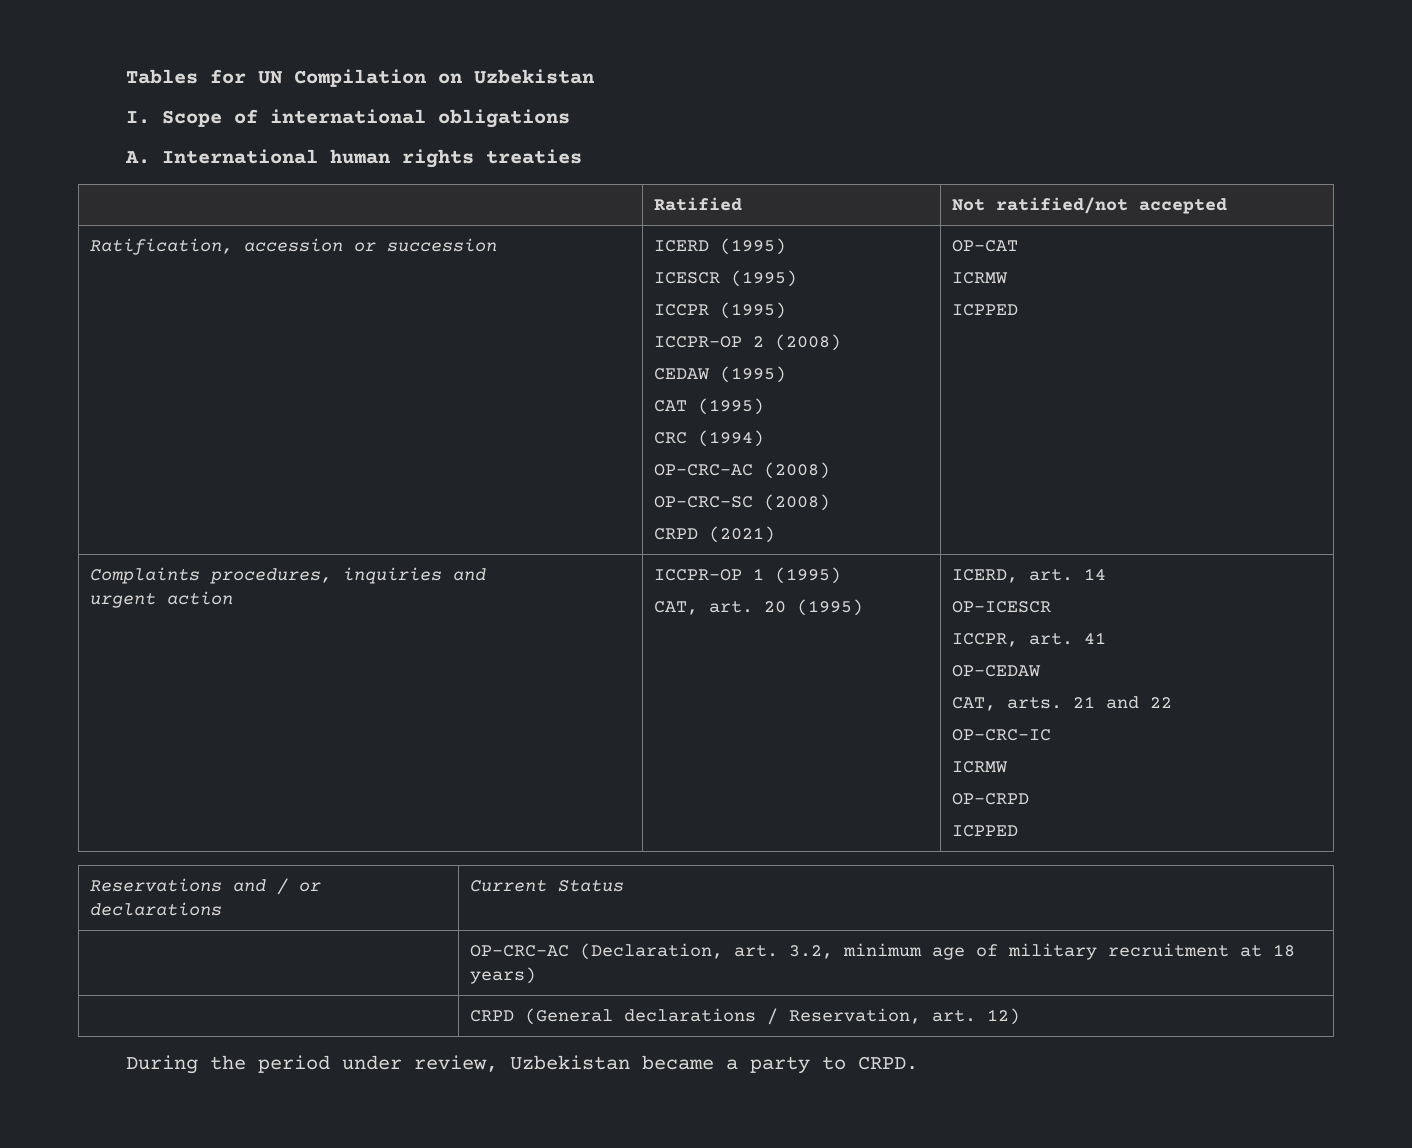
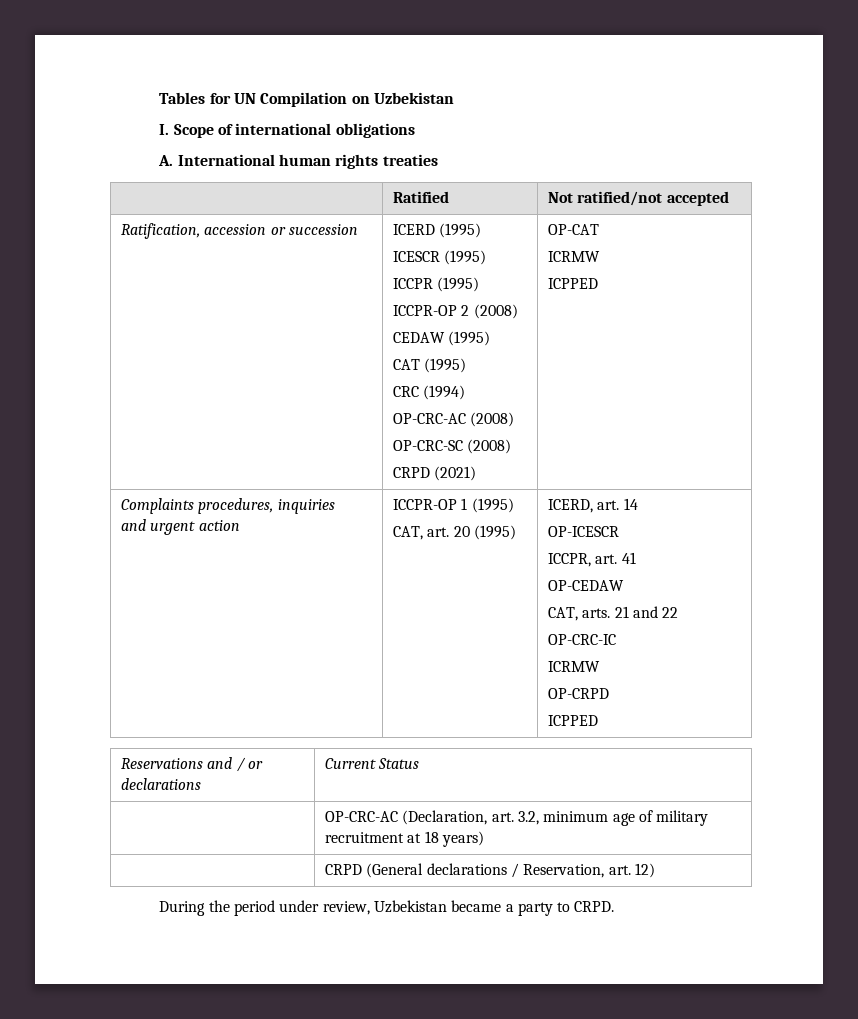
- Complaints procedures, inquiries and
- urgent action | ICCPR-OP 1 (1995)
+ Complaints procedures, inquiries
+ and urgent action | ICCPR-OP 1 (1995)

